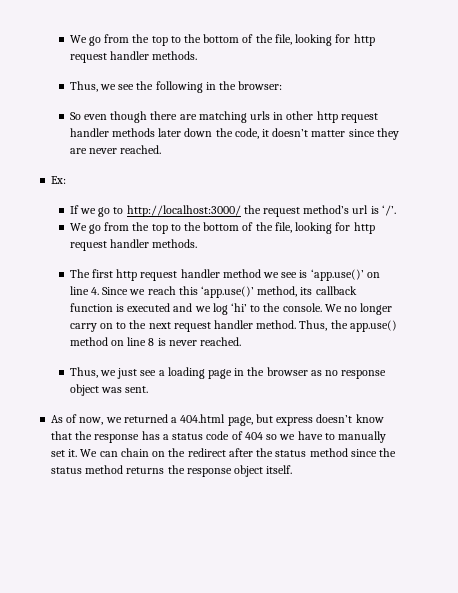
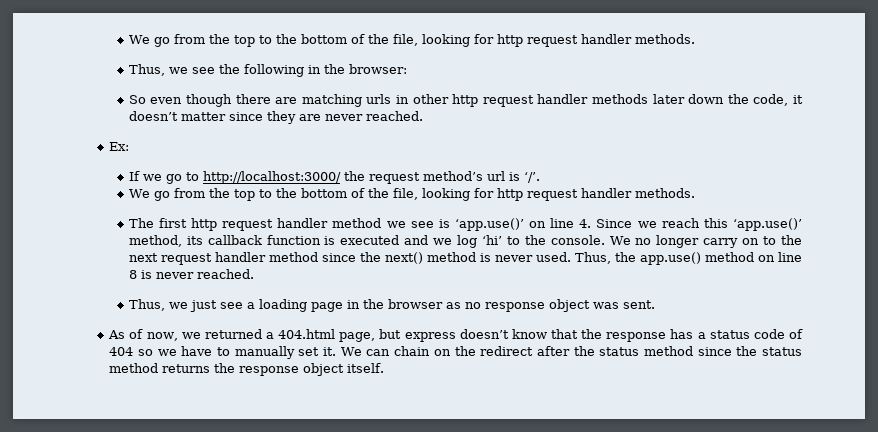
- We no longer carry on to the next request handler method.
+ We no longer carry on to the next request handler method since the next() method is never used.

